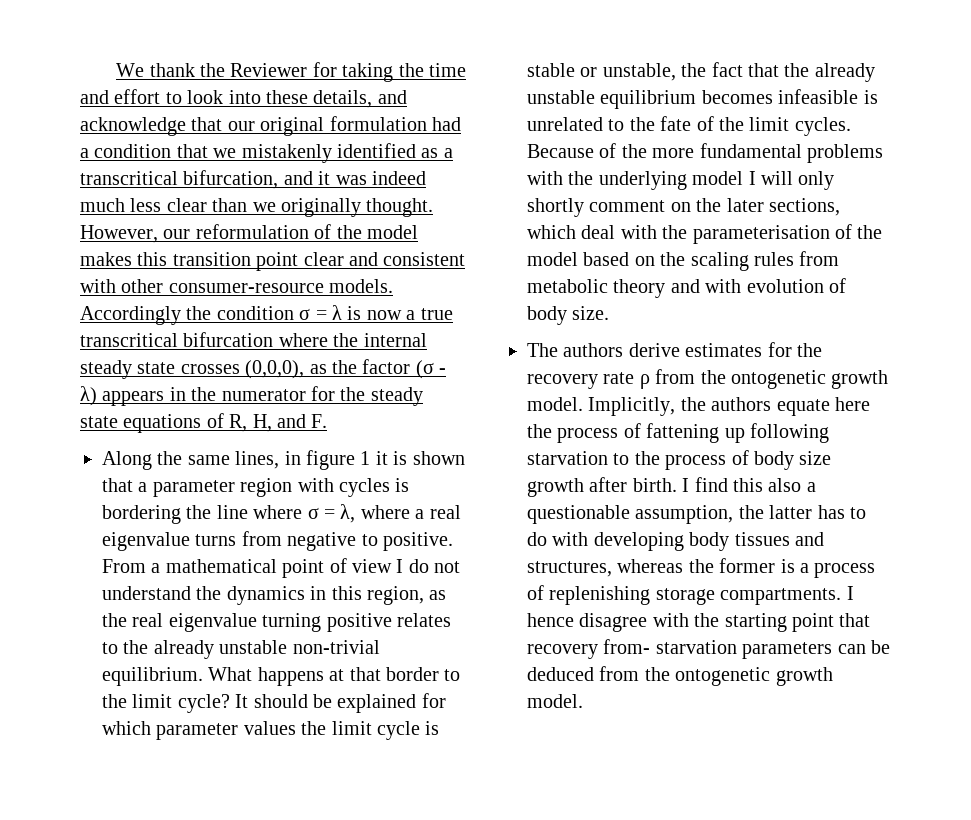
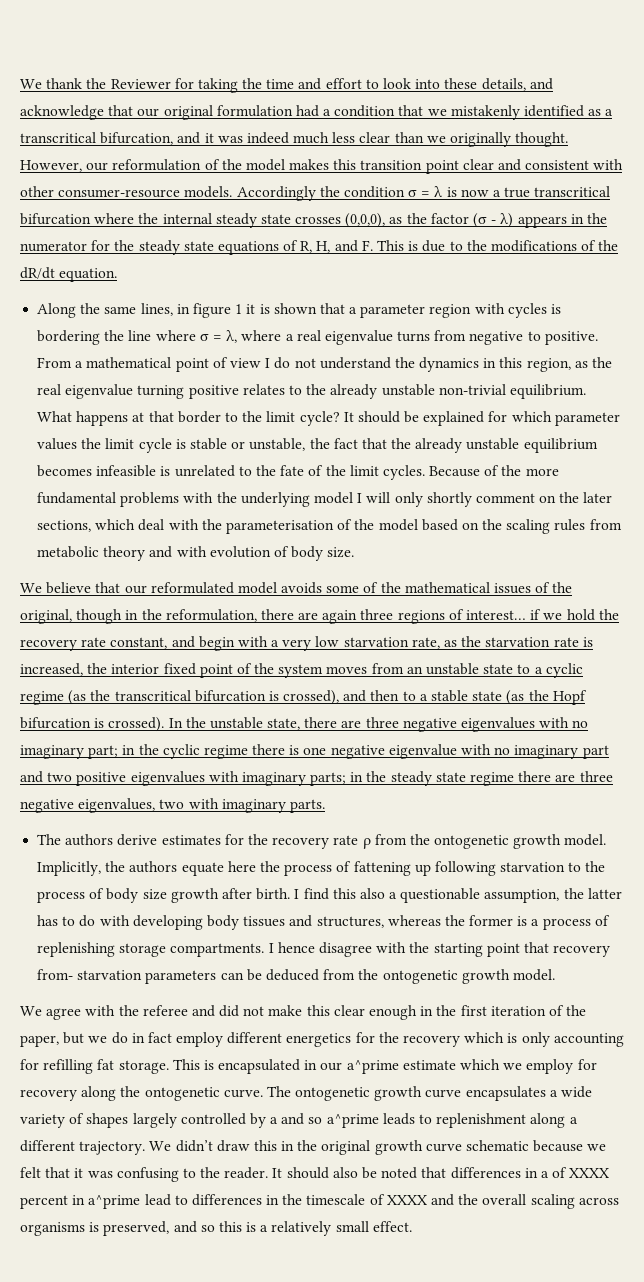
- Accordingly the condition σ = λ is now a true transcritical bifurcation where the internal steady state crosses (0,0,0), as the factor (σ - λ) appears in the numerator for the steady state equations of R, H, and F.
+ Accordingly the condition σ = λ is now a true transcritical bifurcation where the internal steady state crosses (0,0,0), as the factor (σ - λ) appears in the numerator for the steady state equations of R, H, and F. This is due to the modifications of the dR/dt equation.
+ We believe that our reformulated model avoids some of the mathematical issues of the original, though in the reformulation, there are again three regions of interest… if we hold the recovery rate constant, and begin with a very low starvation rate, as the starvation rate is increased, the interior fixed point of the system moves from an unstable state to a cyclic regime (as the transcritical bifurcation is crossed), and then to a stable state (as the Hopf bifurcation is crossed). In the unstable state, there are three negative eigenvalues with no imaginary part; in the cyclic regime there is one negative eigenvalue with no imaginary part and two positive eigenvalues with imaginary parts; in the steady state regime there are three negative eigenvalues, two with imaginary parts.
+ We agree with the referee and did not make this clear enough in the first iteration of the paper, but we do in fact employ different energetics for the recovery which is only accounting for refilling fat storage. This is encapsulated in our a^prime estimate which we employ for recovery along the ontogenetic curve. The ontogenetic growth curve encapsulates a wide variety of shapes largely controlled by a and so a^prime leads to replenishment along a different trajectory. We didn’t draw this in the original growth curve schematic because we felt that it was confusing to the reader. It should also be noted that differences in a of XXXX percent in a^prime lead to differences in the timescale of XXXX and the overall scaling across organisms is preserved, and so this is a relatively small effect.

